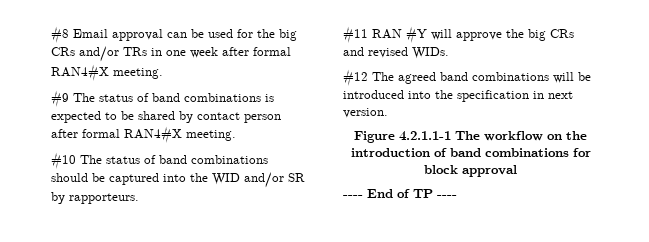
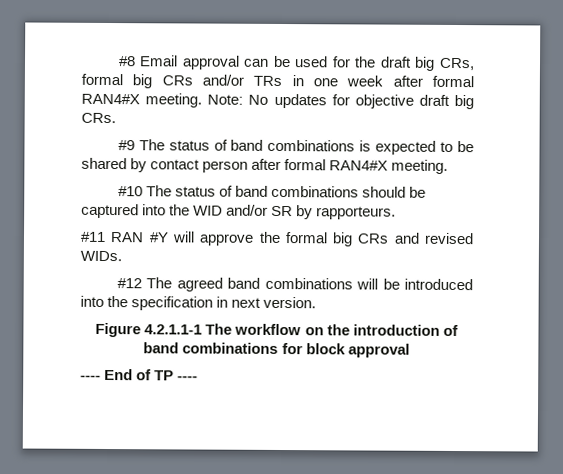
- #8 Email approval can be used for the big CRs and/or TRs in one week after formal RAN4#X meeting.
+ #8 Email approval can be used for the draft big CRs, formal big CRs and/or TRs in one week after formal RAN4#X meeting. Note: No updates for objective draft big CRs.
- #11 RAN #Y will approve the big CRs and revised WIDs.
+ #11 RAN #Y will approve the formal big CRs and revised WIDs.

